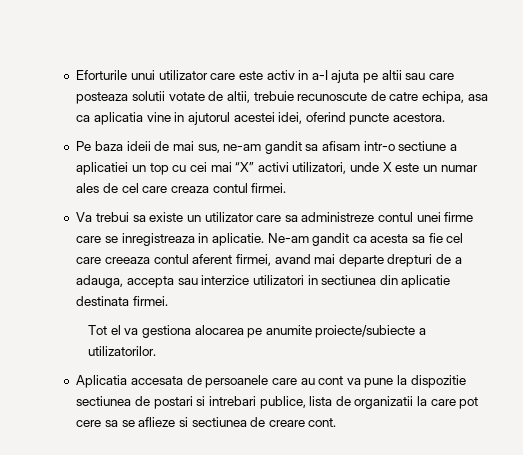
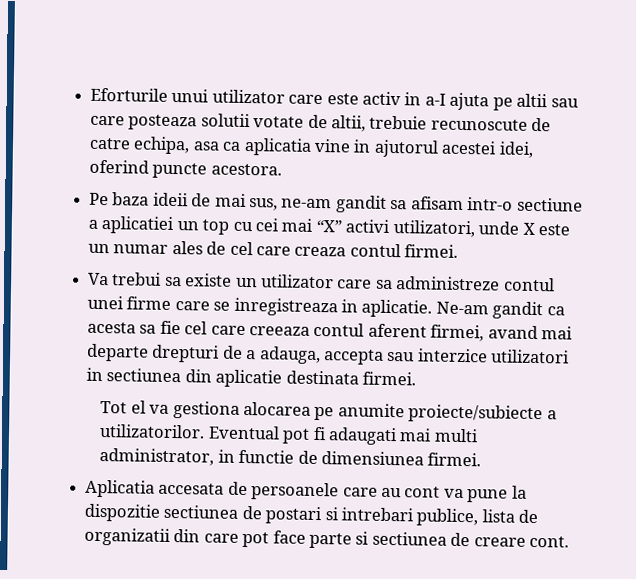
+ Eventual pot fi adaugati mai multi administrator, in functie de dimensiunea firmei.
- Aplicatia accesata de persoanele care au cont va pune la dispozitie sectiunea de postari si intrebari publice, lista de organizatii la care pot cere sa se aflieze si sectiunea de creare cont.
+ Aplicatia accesata de persoanele care au cont va pune la dispozitie sectiunea de postari si intrebari publice, lista de organizatii din care pot face parte si sectiunea de creare cont.

